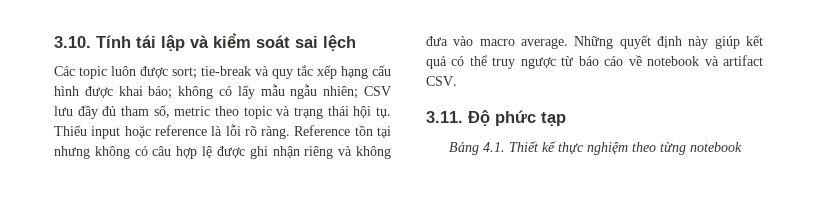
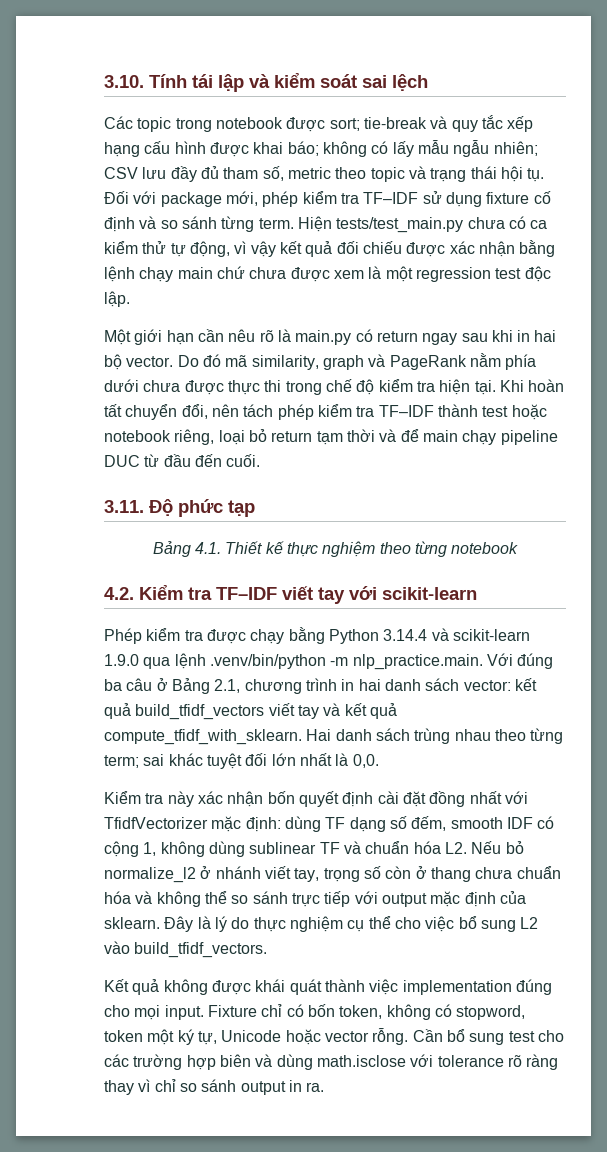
- Các topic luôn được sort; tie-break và quy tắc xếp hạng cấu hình được khai báo; không có lấy mẫu ngẫu nhiên; CSV lưu đầy đủ tham số, metric theo topic và trạng thái hội tụ.
+ Các topic trong notebook được sort; tie-break và quy tắc xếp hạng cấu hình được khai báo; không có lấy mẫu ngẫu nhiên; CSV lưu đầy đủ tham số, metric theo topic và trạng thái hội tụ.
- Thiếu input hoặc reference là lỗi rõ ràng. Reference tồn tại nhưng không có câu hợp lệ được ghi nhận riêng và không đưa vào macro average. Những quyết định này giúp kết quả có thể truy ngược từ báo cáo về notebook và artifact CSV.
+ Đối với package mới, phép kiểm tra TF–IDF sử dụng fixture cố định và so sánh từng term. Hiện tests/test_main.py chưa có ca kiểm thử tự động, vì vậy kết quả đối chiếu được xác nhận bằng lệnh chạy main chứ chưa được xem là một regression test độc lập.
+ Một giới hạn cần nêu rõ là main.py có return ngay sau khi in hai bộ vector. Do đó mã similarity, graph và PageRank nằm phía dưới chưa được thực thi trong chế độ kiểm tra hiện tại. Khi hoàn tất chuyển đổi, nên tách phép kiểm tra TF–IDF thành test hoặc notebook riêng, loại bỏ return tạm thời và để main chạy pipeline DUC từ đầu đến cuối.
+ 4.2. Kiểm tra TF–IDF viết tay với scikit-learn
+ Phép kiểm tra được chạy bằng Python 3.14.4 và scikit-learn 1.9.0 qua lệnh .venv/bin/python -m nlp_practice.main. Với đúng ba câu ở Bảng 2.1, chương trình in hai danh sách vector: kết quả build_tfidf_vectors viết tay và kết quả compute_tfidf_with_sklearn. Hai danh sách trùng nhau theo từng term; sai khác tuyệt đối lớn nhất là 0,0.
+ Kiểm tra này xác nhận bốn quyết định cài đặt đồng nhất với TfidfVectorizer mặc định: dùng TF dạng số đếm, smooth IDF có cộng 1, không dùng sublinear TF và chuẩn hóa L2. Nếu bỏ normalize_l2 ở nhánh viết tay, trọng số còn ở thang chưa chuẩn hóa và không thể so sánh trực tiếp với output mặc định của sklearn. Đây là lý do thực nghiệm cụ thể cho việc bổ sung L2 vào build_tfidf_vectors.
+ Kết quả không được khái quát thành việc implementation đúng cho mọi input. Fixture chỉ có bốn token, không có stopword, token một ký tự, Unicode hoặc vector rỗng. Cần bổ sung test cho các trường hợp biên và dùng math.isclose với tolerance rõ ràng thay vì chỉ so sánh output in ra.

